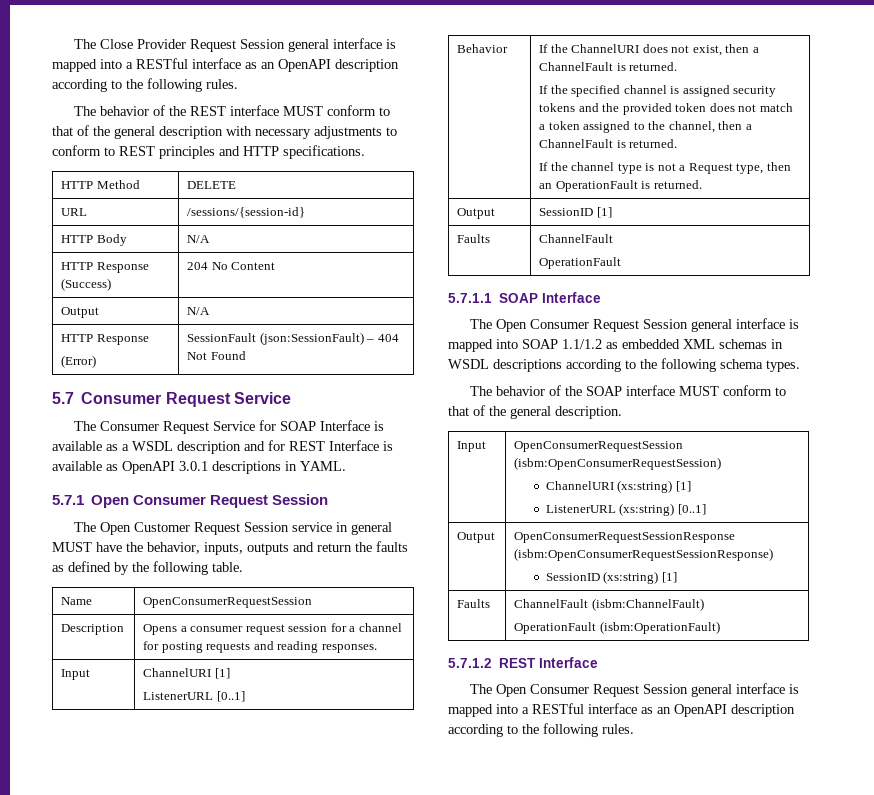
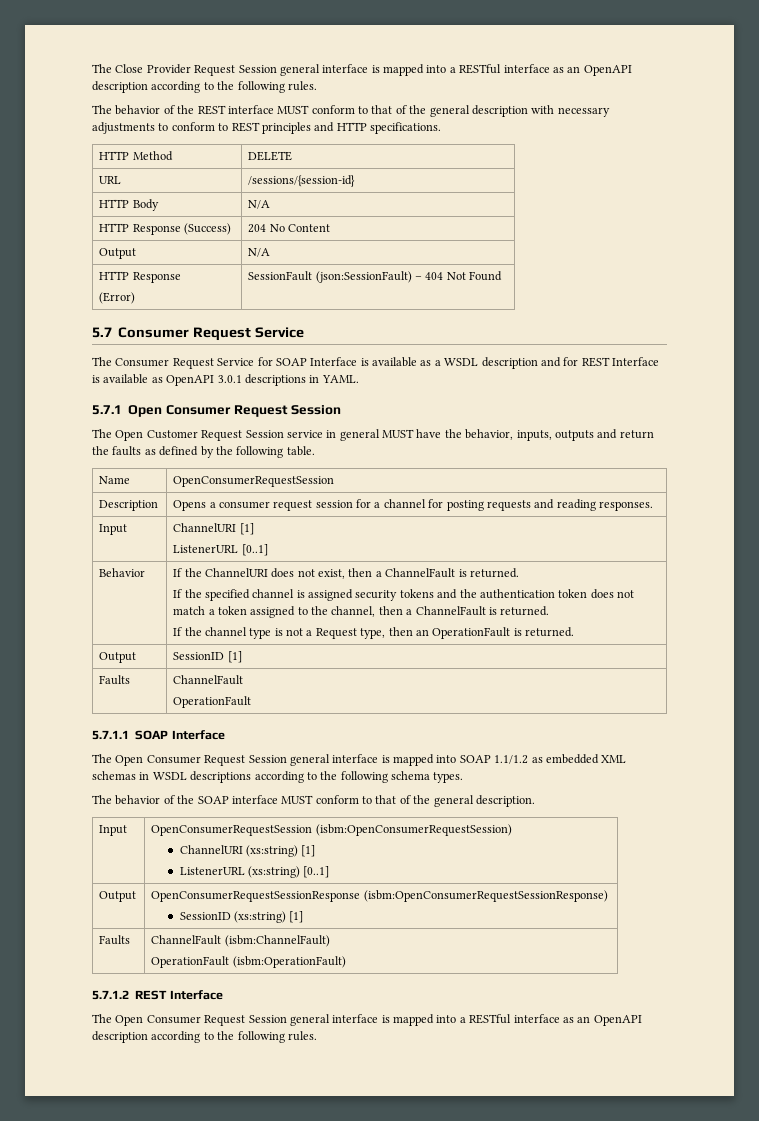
- If the specified channel is assigned security tokens and the provided token does not match a token assigned to the channel, then a ChannelFault is returned.
+ If the specified channel is assigned security tokens and the authentication token does not match a token assigned to the channel, then a ChannelFault is returned.

